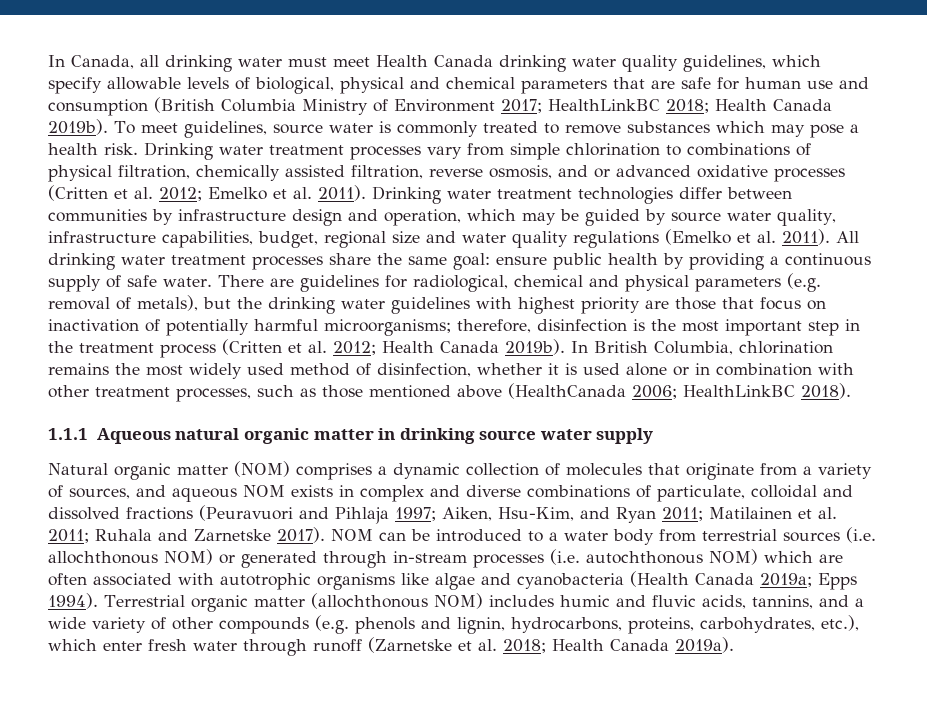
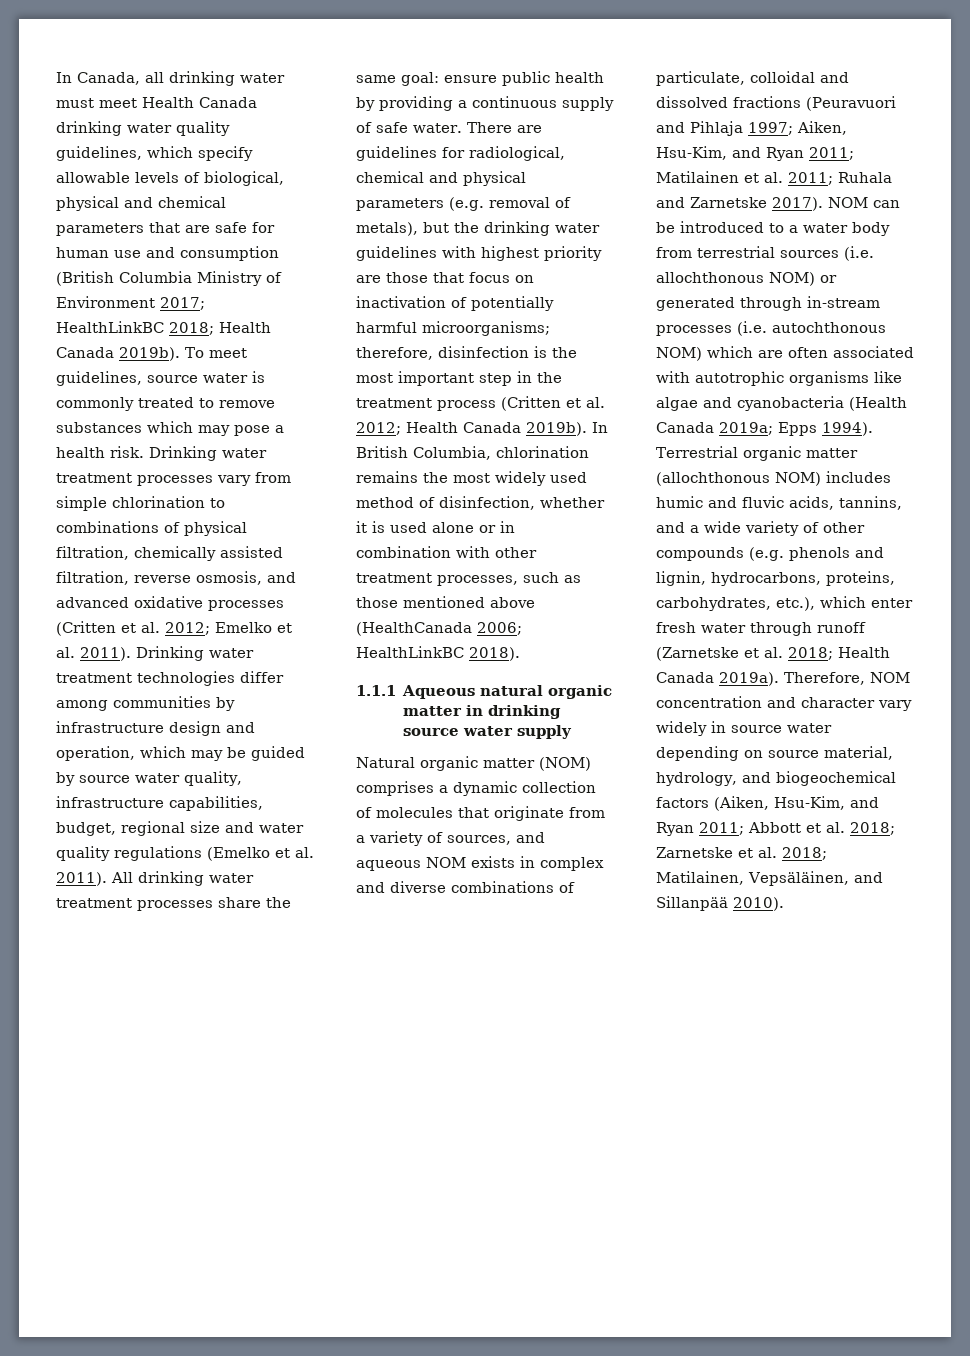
- Drinking water treatment processes vary from simple chlorination to combinations of physical filtration, chemically assisted filtration, reverse osmosis, and or advanced oxidative processes (Critten et al. 2012; Emelko et al. 2011).
+ Drinking water treatment processes vary from simple chlorination to combinations of physical filtration, chemically assisted filtration, reverse osmosis, and advanced oxidative processes (Critten et al. 2012; Emelko et al. 2011).
- Drinking water treatment technologies differ between communities by infrastructure design and operation, which may be guided by source water quality, infrastructure capabilities, budget, regional size and water quality regulations (Emelko et al. 2011).
+ Drinking water treatment technologies differ among communities by infrastructure design and operation, which may be guided by source water quality, infrastructure capabilities, budget, regional size and water quality regulations (Emelko et al. 2011).
+ Therefore, NOM concentration and character vary widely in source water depending on source material, hydrology, and biogeochemical factors (Aiken, Hsu-Kim, and Ryan 2011; Abbott et al. 2018; Zarnetske et al. 2018; Matilainen, Vepsäläinen, and Sillanpää 2010).

